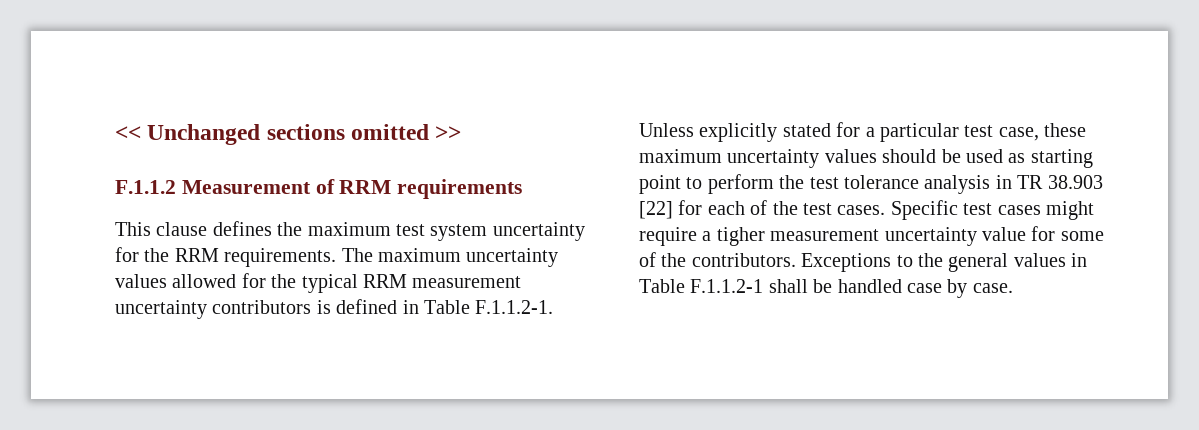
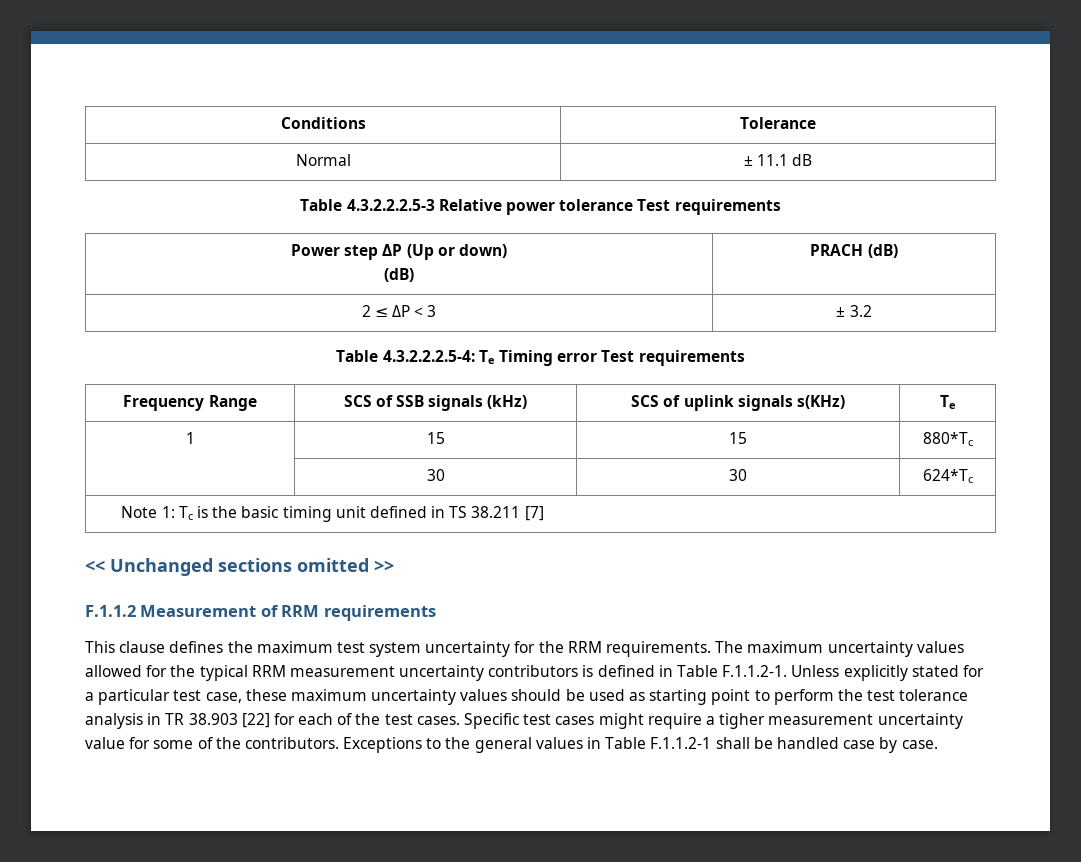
+ Conditions | Tolerance
+ Normal | ± 11.1 dB
+ Table 4.3.2.2.2.5-3 Relative power tolerance Test requirements
+ Power step ΔP (Up or down)
+ (dB) | PRACH (dB)
+ 2 ≤ ΔP < 3 | ± 3.2
+ Table 4.3.2.2.2.5-4: Te Timing error Test requirements
+ Frequency Range | SCS of SSB signals (kHz) | SCS of uplink signals s(KHz) | Te
+ 1 | 15 | 15 | 880*Tc
+ | 30 | 30 | 624*Tc
+ Note 1: Tc is the basic timing unit defined in TS 38.211 [7]

